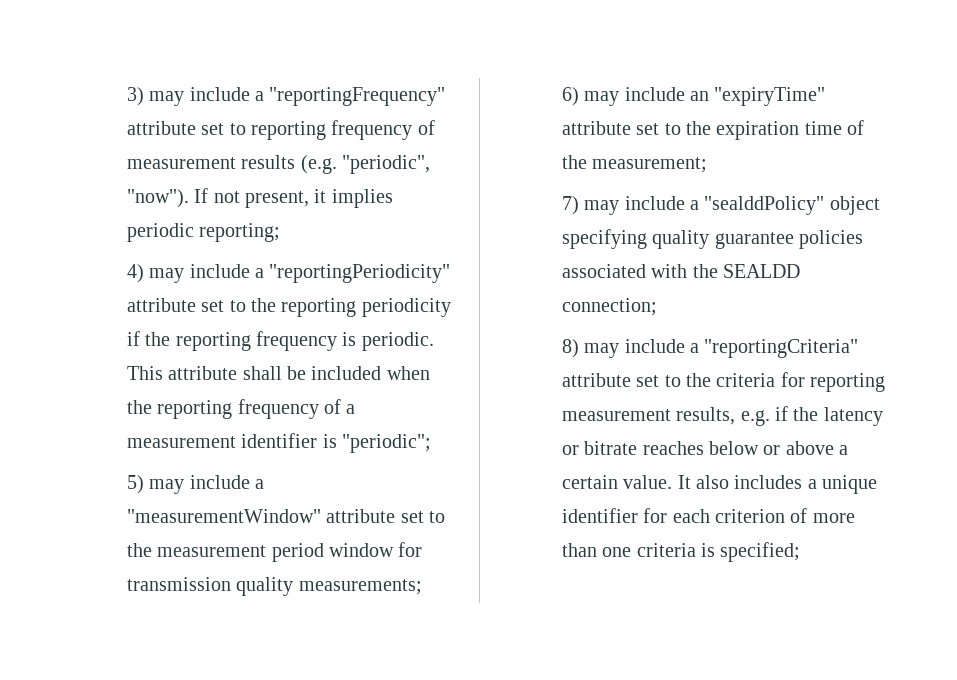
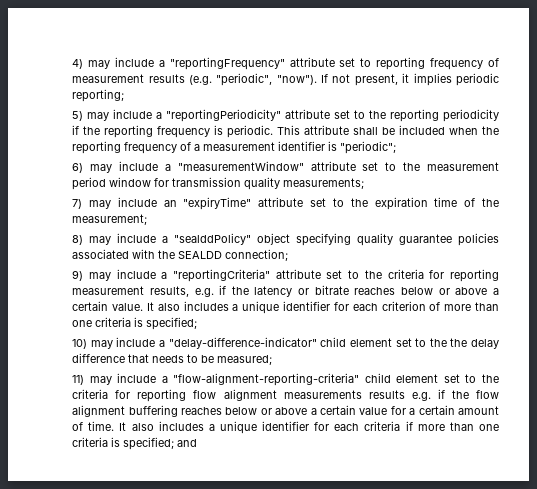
- 3) may include a "reportingFrequency" attribute set to reporting frequency of measurement results (e.g. "periodic", "now").
+ 4) may include a "reportingFrequency" attribute set to reporting frequency of measurement results (e.g. "periodic", "now").
- 4) may include a "reportingPeriodicity" attribute set to the reporting periodicity if the reporting frequency is periodic.
+ 5) may include a "reportingPeriodicity" attribute set to the reporting periodicity if the reporting frequency is periodic.
- 5) may include a "measurementWindow" attribute set to the measurement period window for transmission quality measurements;
+ 6) may include a "measurementWindow" attribute set to the measurement period window for transmission quality measurements;
- 6) may include an "expiryTime" attribute set to the expiration time of the measurement;
+ 7) may include an "expiryTime" attribute set to the expiration time of the measurement;
- 7) may include a "sealddPolicy" object specifying quality guarantee policies associated with the SEALDD connection;
+ 8) may include a "sealddPolicy" object specifying quality guarantee policies associated with the SEALDD connection;
- 8) may include a "reportingCriteria" attribute set to the criteria for reporting measurement results, e.g. if the latency or bitrate reaches below or above a certain value.
+ 9) may include a "reportingCriteria" attribute set to the criteria for reporting measurement results, e.g. if the latency or bitrate reaches below or above a certain value.
+ 10) may include a "delay-difference-indicator" child element set to the the delay difference that needs to be measured;
+ 11) may include a "flow-alignment-reporting-criteria" child element set to the criteria for reporting flow alignment measurements results e.g. if the flow alignment buffering reaches below or above a certain value for a certain amount of time. It also includes a unique identifier for each criteria if more than one criteria is specified; and

